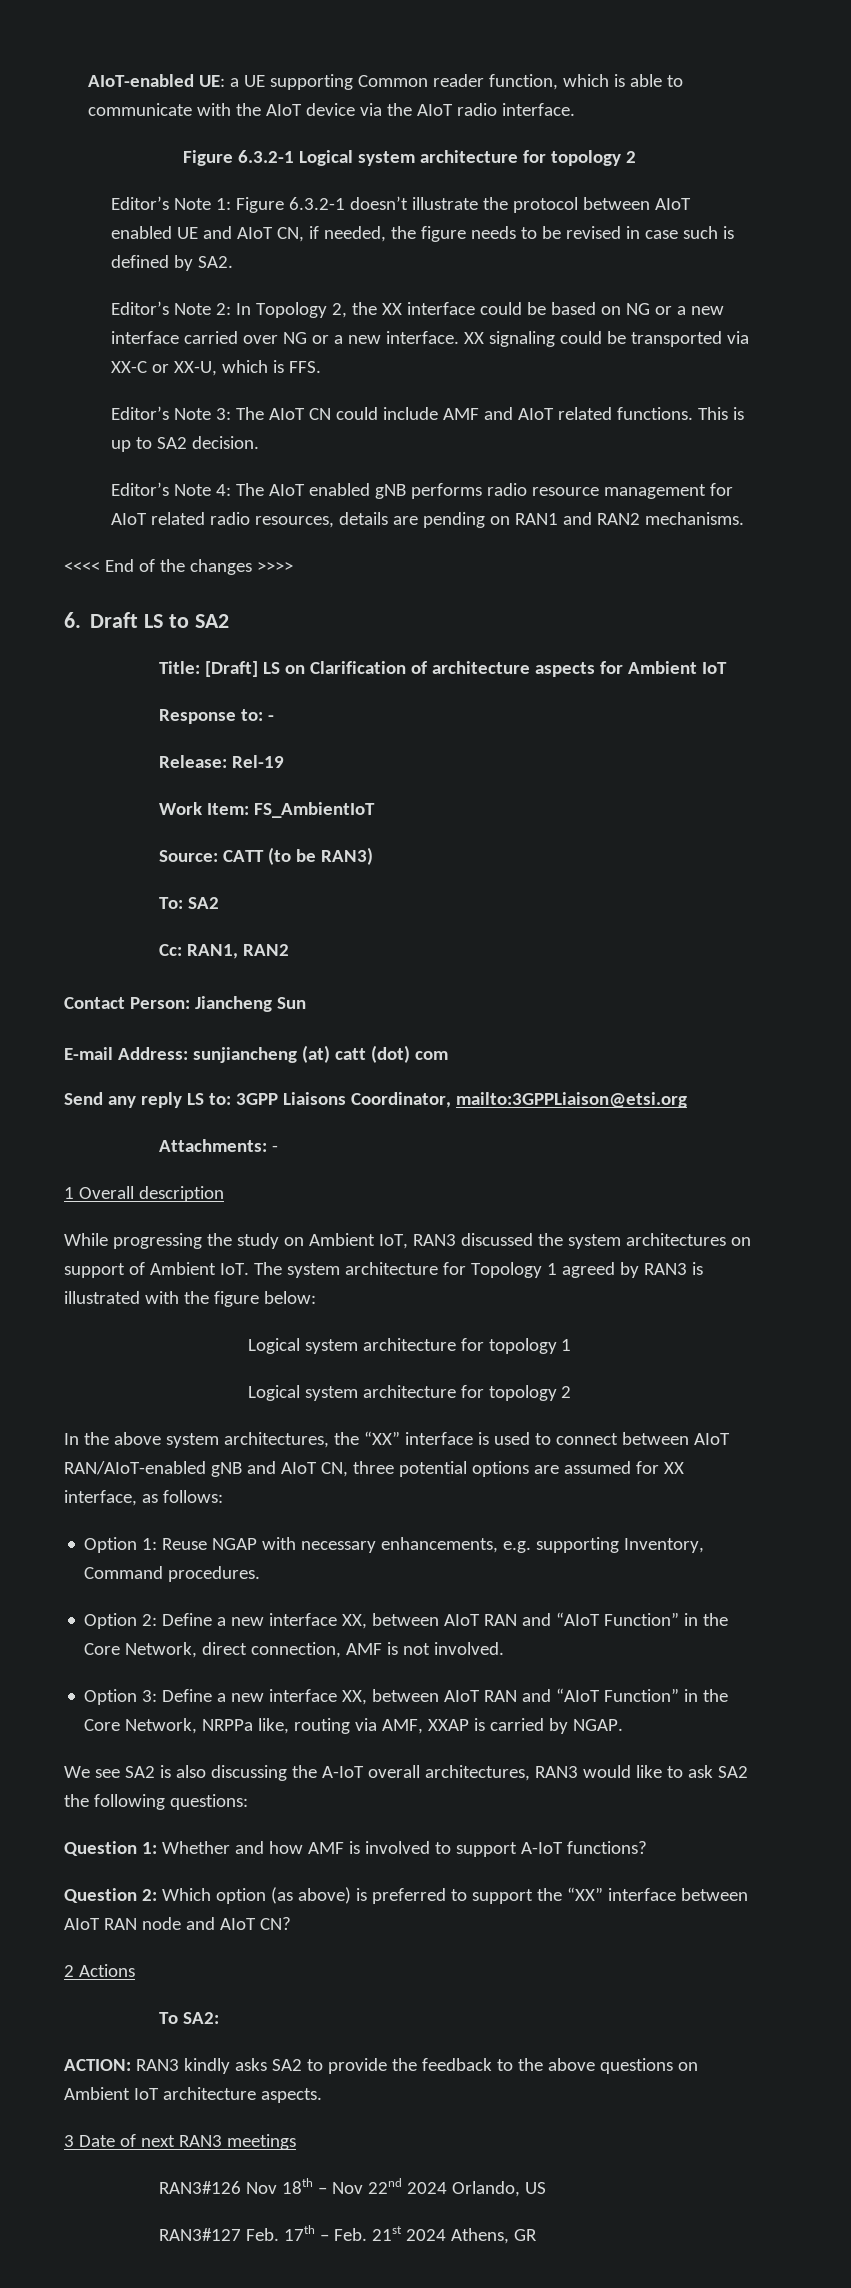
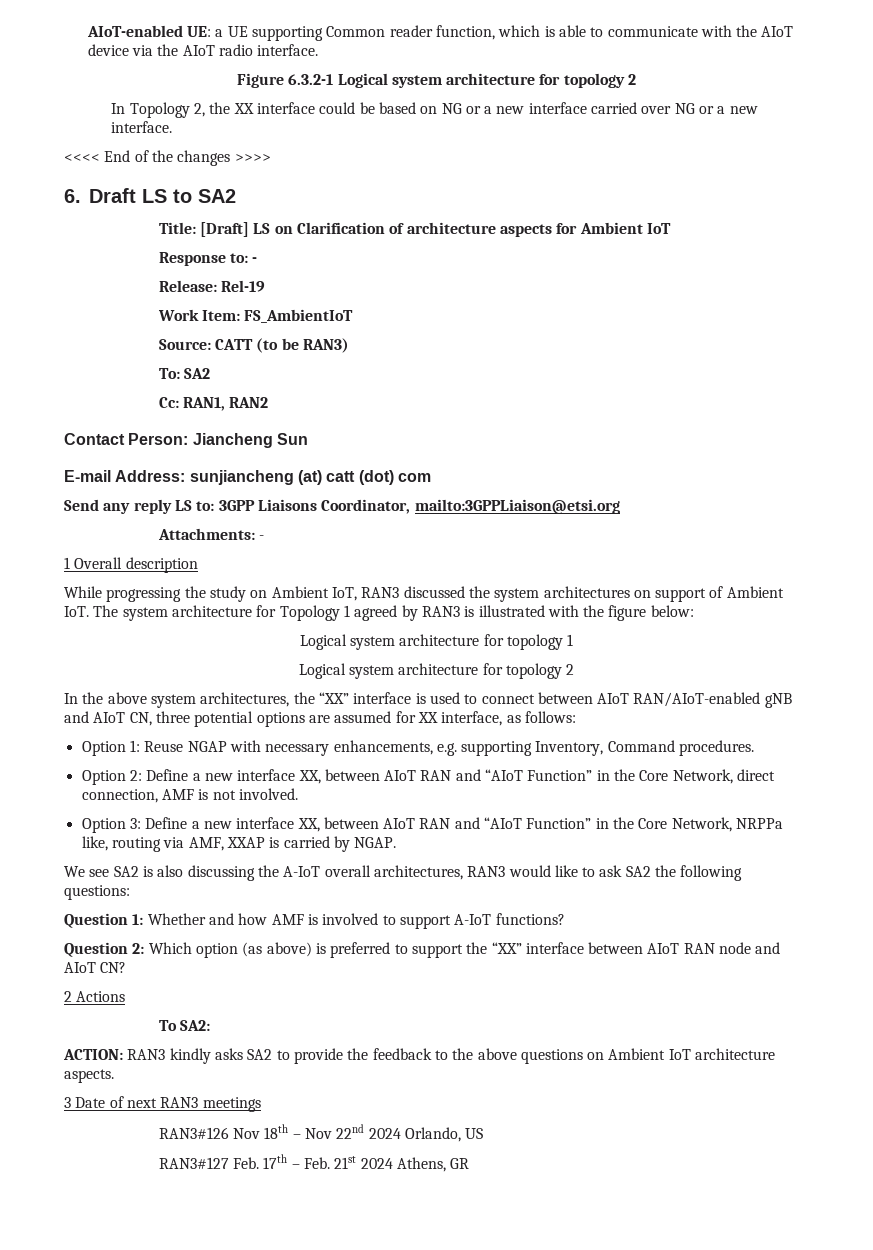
- Editor’s Note 1: Figure 6.3.2-1 doesn’t illustrate the protocol between AIoT enabled UE and AIoT CN, if needed, the figure needs to be revised in case such is defined by SA2.
- Editor’s Note 2: In Topology 2, the XX interface could be based on NG or a new interface carried over NG or a new interface. XX signaling could be transported via XX-C or XX-U, which is FFS.
- Editor’s Note 3: The AIoT CN could include AMF and AIoT related functions. This is up to SA2 decision.
- Editor’s Note 4: The AIoT enabled gNB performs radio resource management for AIoT related radio resources, details are pending on RAN1 and RAN2 mechanisms.
+ In Topology 2, the XX interface could be based on NG or a new interface carried over NG or a new interface.

